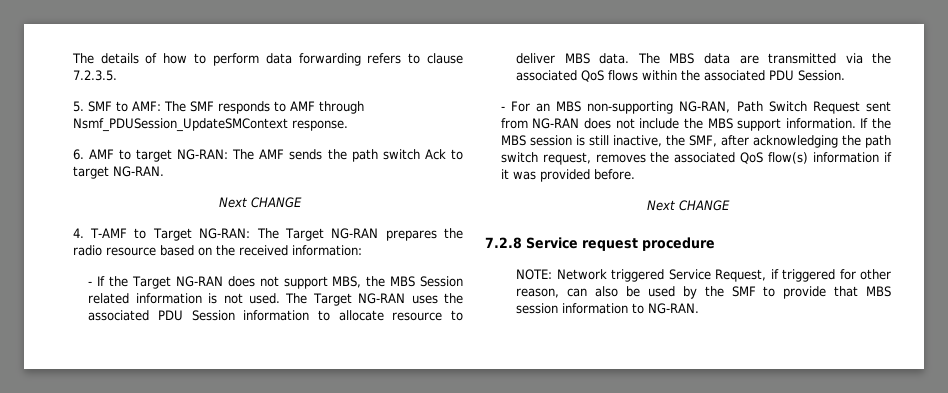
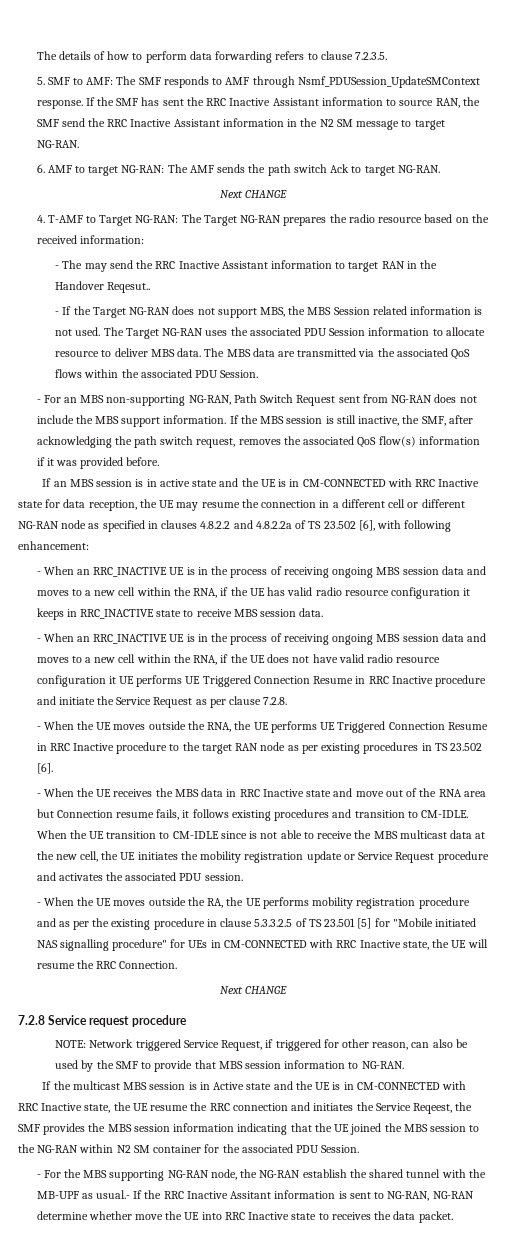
+ If the SMF has sent the RRC Inactive Assistant information to source RAN, the SMF send the RRC Inactive Assistant information in the N2 SM message to target NG-RAN.
+ - The may send the RRC Inactive Assistant information to target RAN in the Handover Reqesut..
+ If an MBS session is in active state and the UE is in CM-CONNECTED with RRC Inactive state for data reception, the UE may resume the connection in a different cell or different NG-RAN node as specified in clauses 4.8.2.2 and 4.8.2.2a of TS 23.502 [6], with following enhancement:
+ - When an RRC_INACTIVE UE is in the process of receiving ongoing MBS session data and moves to a new cell within the RNA, if the UE has valid radio resource configuration it keeps in RRC_INACTIVE state to receive MBS session data.
+ - When an RRC_INACTIVE UE is in the process of receiving ongoing MBS session data and moves to a new cell within the RNA, if the UE does not have valid radio resource configuration it UE performs UE Triggered Connection Resume in RRC Inactive procedure and initiate the Service Request as per clause 7.2.8.
+ - When the UE moves outside the RNA, the UE performs UE Triggered Connection Resume in RRC Inactive procedure to the target RAN node as per existing procedures in TS 23.502 [6].
+ - When the UE receives the MBS data in RRC Inactive state and move out of the RNA area but Connection resume fails, it follows existing procedures and transition to CM-IDLE. When the UE transition to CM-IDLE since is not able to receive the MBS multicast data at the new cell, the UE initiates the mobility registration update or Service Request procedure and activates the associated PDU session.
+ - When the UE moves outside the RA, the UE performs mobility registration procedure and as per the existing procedure in clause 5.3.3.2.5 of TS 23.501 [5] for "Mobile initiated NAS signalling procedure" for UEs in CM-CONNECTED with RRC Inactive state, the UE will resume the RRC Connection.
+ If the multicast MBS session is in Active state and the UE is in CM-CONNECTED with RRC Inactive state, the UE resume the RRC connection and initiates the Service Reqeest, the SMF provides the MBS session information indicating that the UE joined the MBS session to the NG-RAN within N2 SM container for the associated PDU Session.
+ - For the MBS supporting NG-RAN node, the NG-RAN establish the shared tunnel with the MB-UPF as usual.- If the RRC Inactive Assitant information is sent to NG-RAN, NG-RAN determine whether move the UE into RRC Inactive state to receives the data packet.

